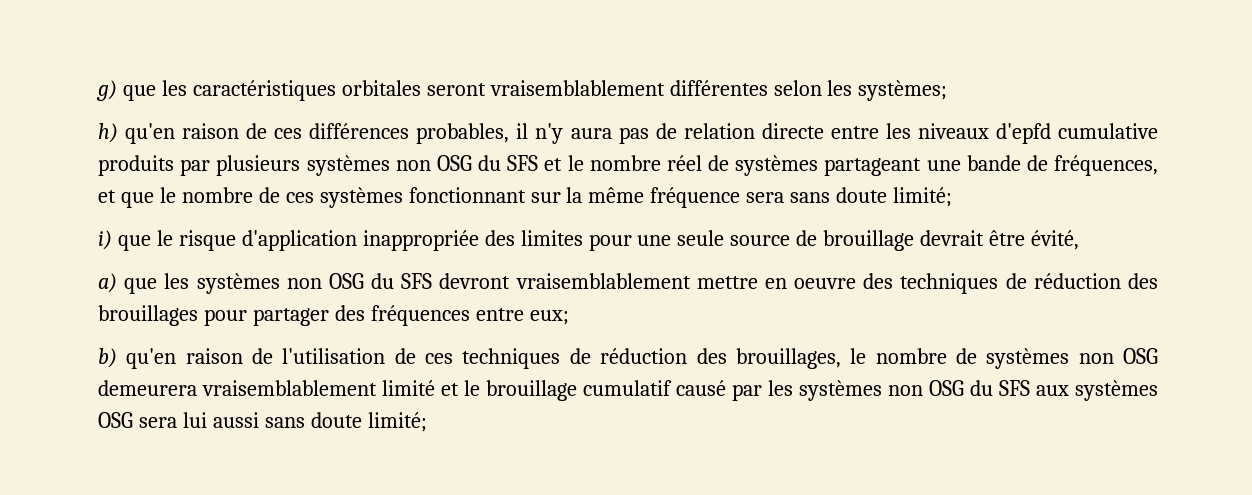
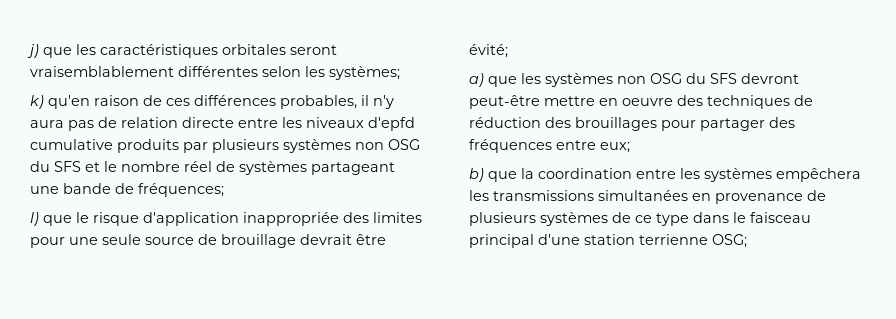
- g) que les caractéristiques orbitales seront vraisemblablement différentes selon les systèmes;
+ j) que les caractéristiques orbitales seront vraisemblablement différentes selon les systèmes;
- h) qu'en raison de ces différences probables, il n'y aura pas de relation directe entre les niveaux d'epfd cumulative produits par plusieurs systèmes non OSG du SFS et le nombre réel de systèmes partageant une bande de fréquences, et que le nombre de ces systèmes fonctionnant sur la même fréquence sera sans doute limité;
- i) que le risque d'application inappropriée des limites pour une seule source de brouillage devrait être évité,
+ k) qu'en raison de ces différences probables, il n'y aura pas de relation directe entre les niveaux d'epfd cumulative produits par plusieurs systèmes non OSG du SFS et le nombre réel de systèmes partageant une bande de fréquences;
+ l) que le risque d'application inappropriée des limites pour une seule source de brouillage devrait être évité;
- a) que les systèmes non OSG du SFS devront vraisemblablement mettre en oeuvre des techniques de réduction des brouillages pour partager des fréquences entre eux;
+ a) que les systèmes non OSG du SFS devront peut-être mettre en oeuvre des techniques de réduction des brouillages pour partager des fréquences entre eux;
- b) qu'en raison de l'utilisation de ces techniques de réduction des brouillages, le nombre de systèmes non OSG demeurera vraisemblablement limité et le brouillage cumulatif causé par les systèmes non OSG du SFS aux systèmes OSG sera lui aussi sans doute limité;
+ b) que la coordination entre les systèmes empêchera les transmissions simultanées en provenance de plusieurs systèmes de ce type dans le faisceau principal d'une station terrienne OSG;

